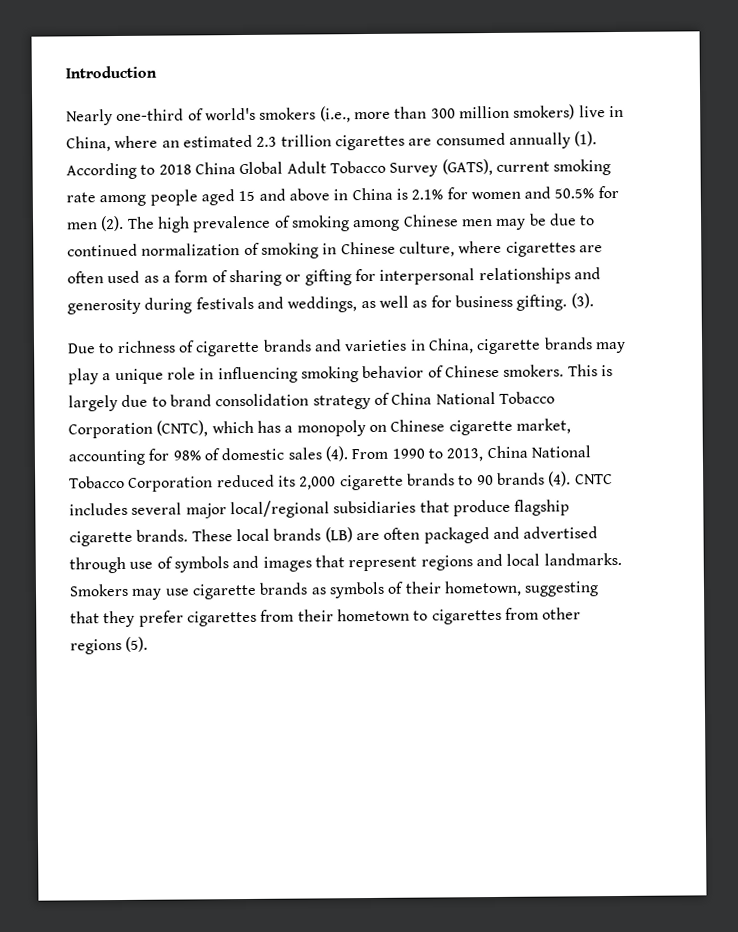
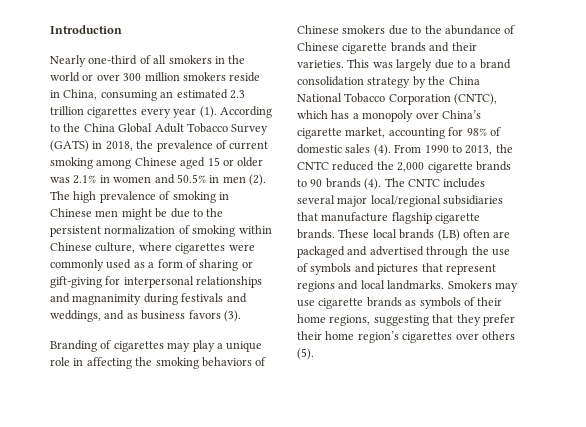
- Nearly one-third of world's smokers (i.e., more than 300 million smokers) live in China, where an estimated 2.3 trillion cigarettes are consumed annually (1).
+ Nearly one-third of all smokers in the world or over 300 million smokers reside in China, consuming an estimated 2.3 trillion cigarettes every year (1).
- According to 2018 China Global Adult Tobacco Survey (GATS), current smoking rate among people aged 15 and above in China is 2.1% for women and 50.5% for men (2).
+ According to the China Global Adult Tobacco Survey (GATS) in 2018, the prevalence of current smoking among Chinese aged 15 or older was 2.1% in women and 50.5% in men (2).
- The high prevalence of smoking among Chinese men may be due to continued normalization of smoking in Chinese culture, where cigarettes are often used as a form of sharing or gifting for interpersonal relationships and generosity during festivals and weddings, as well as for business gifting. (3).
- Due to richness of cigarette brands and varieties in China, cigarette brands may play a unique role in influencing smoking behavior of Chinese smokers. This is largely due to brand consolidation strategy of China National Tobacco Corporation (CNTC), which has a monopoly on Chinese cigarette market, accounting for 98% of domestic sales (4).
+ The high prevalence of smoking in Chinese men might be due to the persistent normalization of smoking within Chinese culture, where cigarettes were commonly used as a form of sharing or gift-giving for interpersonal relationships and magnanimity during festivals and weddings, and as business favors (3).
+ Branding of cigarettes may play a unique role in affecting the smoking behaviors of Chinese smokers due to the abundance of Chinese cigarette brands and their varieties. This was largely due to a brand consolidation strategy by the China National Tobacco Corporation (CNTC), which has a monopoly over China’s cigarette market, accounting for 98% of domestic sales (4).
- From 1990 to 2013, China National Tobacco Corporation reduced its 2,000 cigarette brands to 90 brands (4).
+ From 1990 to 2013, the CNTC reduced the 2,000 cigarette brands to 90 brands (4).
- CNTC includes several major local/regional subsidiaries that produce flagship cigarette brands.
+ The CNTC includes several major local/regional subsidiaries that manufacture flagship cigarette brands.
- These local brands (LB) are often packaged and advertised through use of symbols and images that represent regions and local landmarks.
+ These local brands (LB) often are packaged and advertised through the use of symbols and pictures that represent regions and local landmarks.
- Smokers may use cigarette brands as symbols of their hometown, suggesting that they prefer cigarettes from their hometown to cigarettes from other regions (5).
+ Smokers may use cigarette brands as symbols of their home regions, suggesting that they prefer their home region’s cigarettes over others (5).

